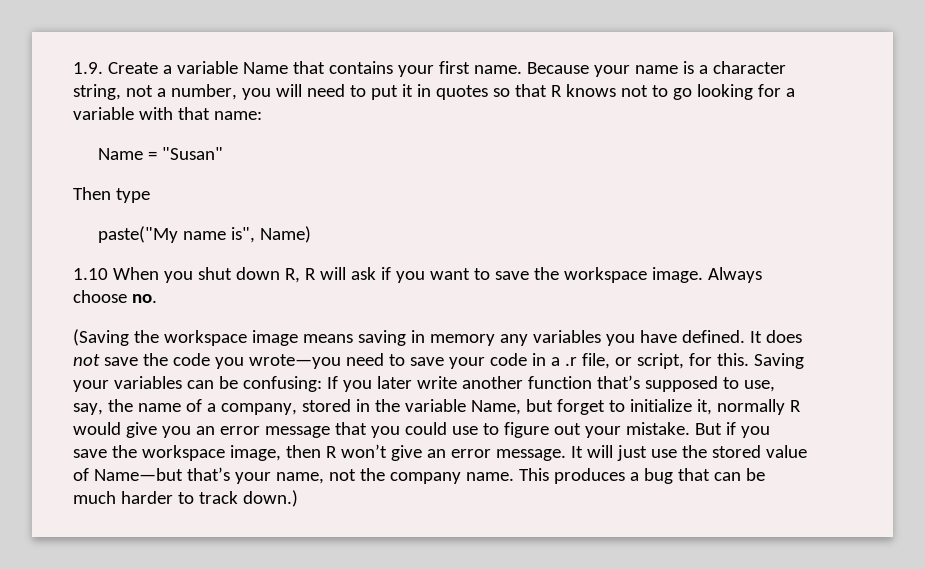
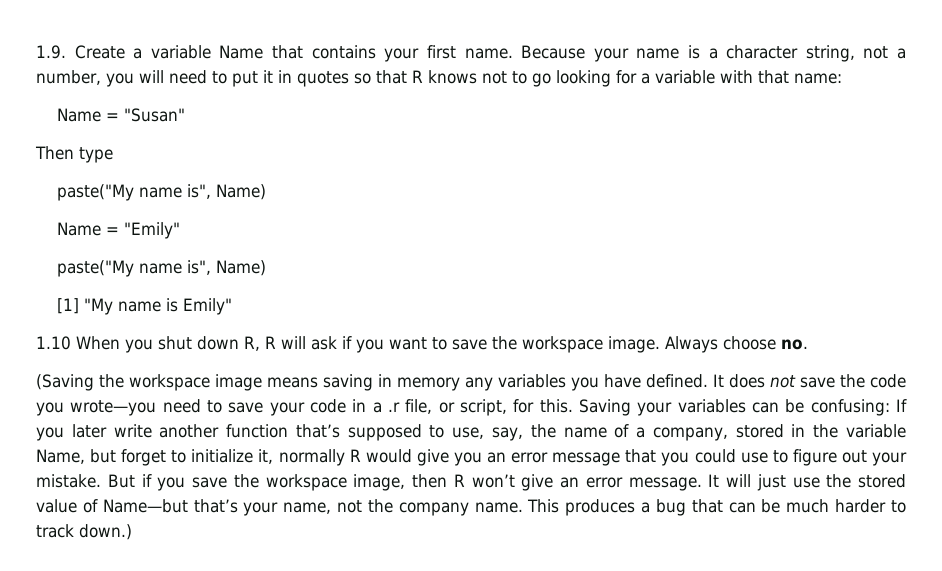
+ Name = "Emily"
+ paste("My name is", Name)
+ [1] "My name is Emily"

